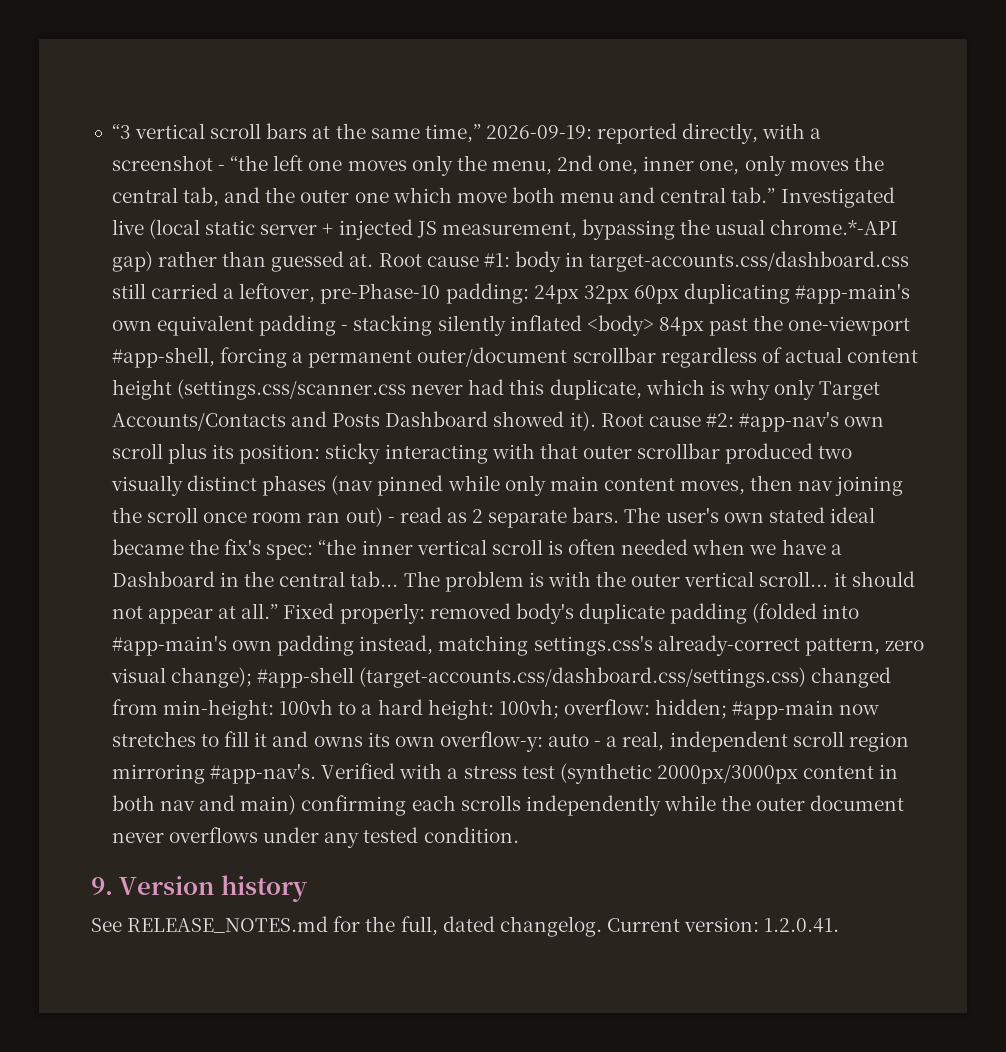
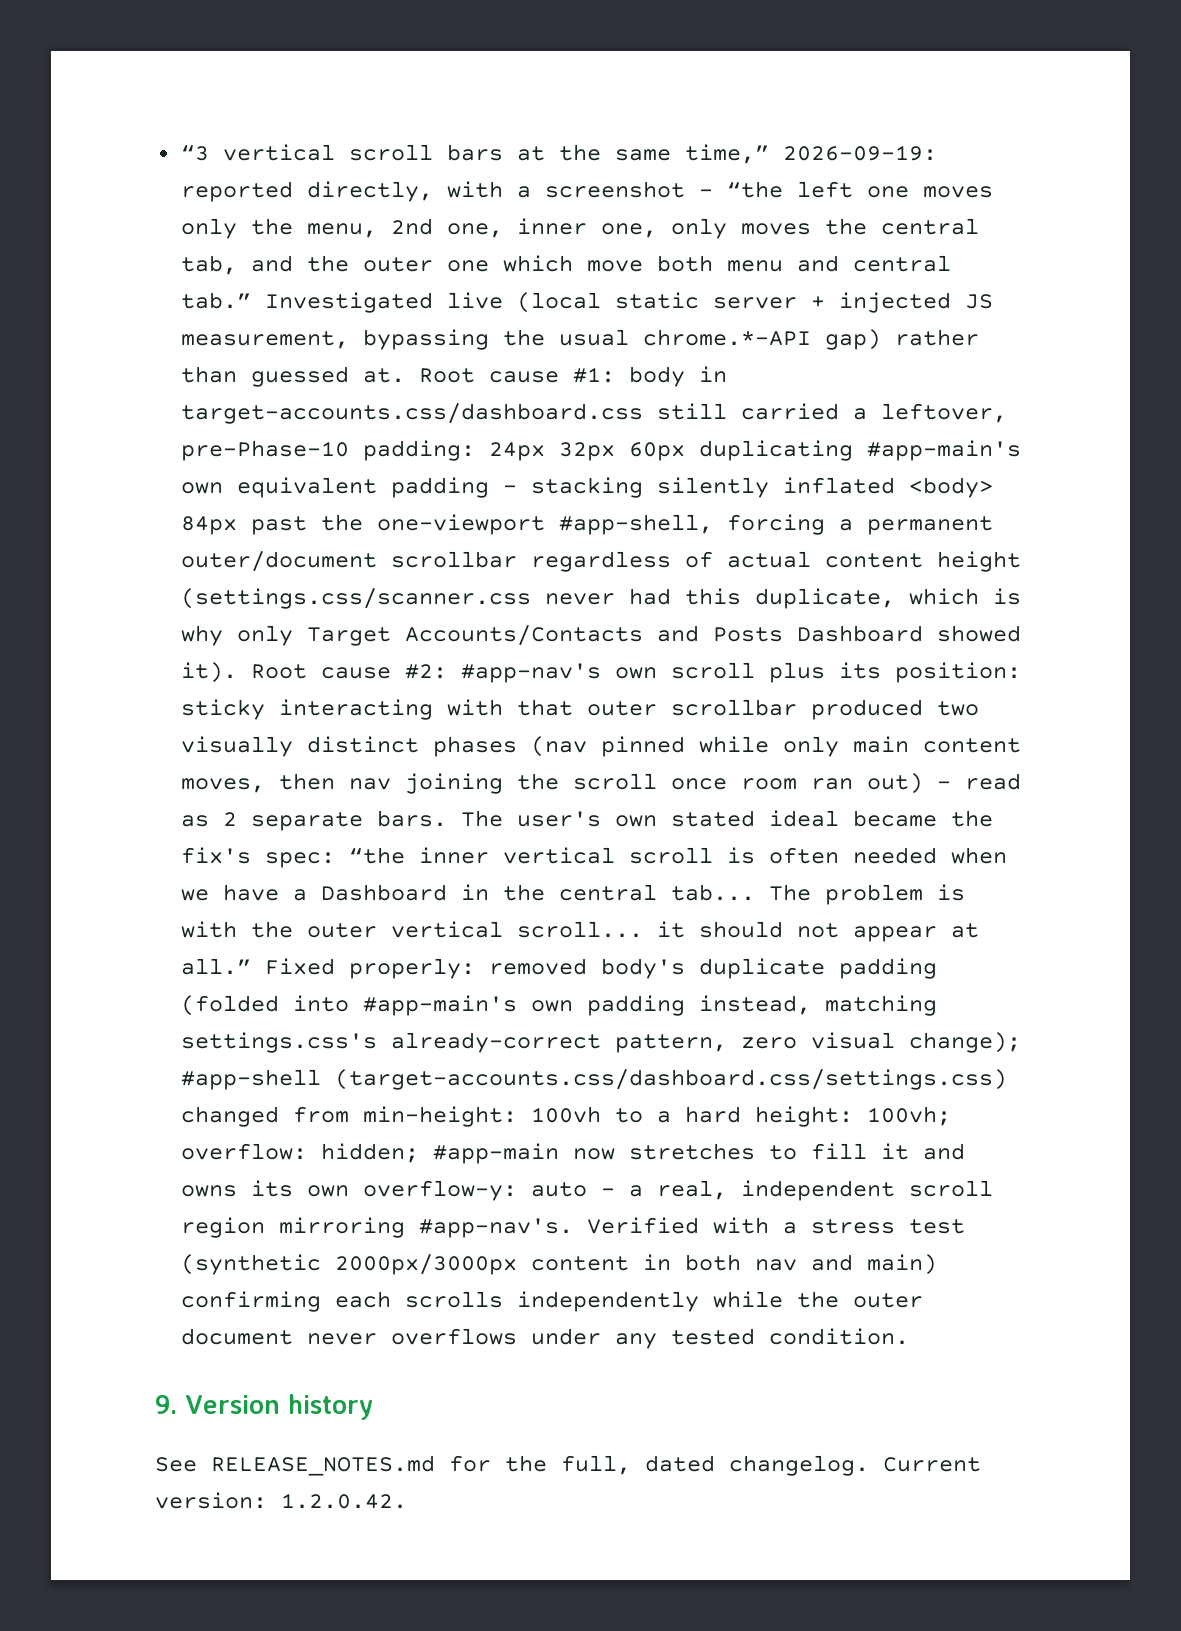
- Current version: 1.2.0.41.
+ Current version: 1.2.0.42.

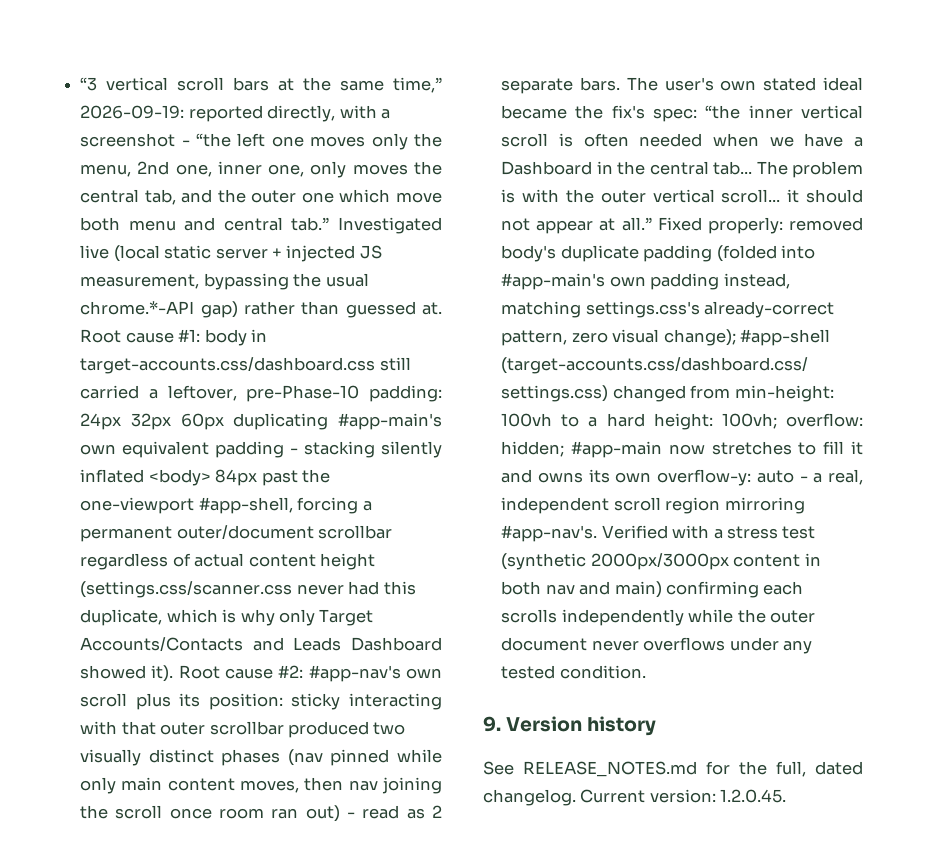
- Root cause #1: body in target-accounts.css/dashboard.css still carried a leftover, pre-Phase-10 padding: 24px 32px 60px duplicating #app-main's own equivalent padding - stacking silently inflated <body> 84px past the one-viewport #app-shell, forcing a permanent outer/document scrollbar regardless of actual content height (settings.css/scanner.css never had this duplicate, which is why only Target Accounts/Contacts and Posts Dashboard showed it).
+ Root cause #1: body in target-accounts.css/dashboard.css still carried a leftover, pre-Phase-10 padding: 24px 32px 60px duplicating #app-main's own equivalent padding - stacking silently inflated <body> 84px past the one-viewport #app-shell, forcing a permanent outer/document scrollbar regardless of actual content height (settings.css/scanner.css never had this duplicate, which is why only Target Accounts/Contacts and Leads Dashboard showed it).
- Current version: 1.2.0.42.
+ Current version: 1.2.0.45.

